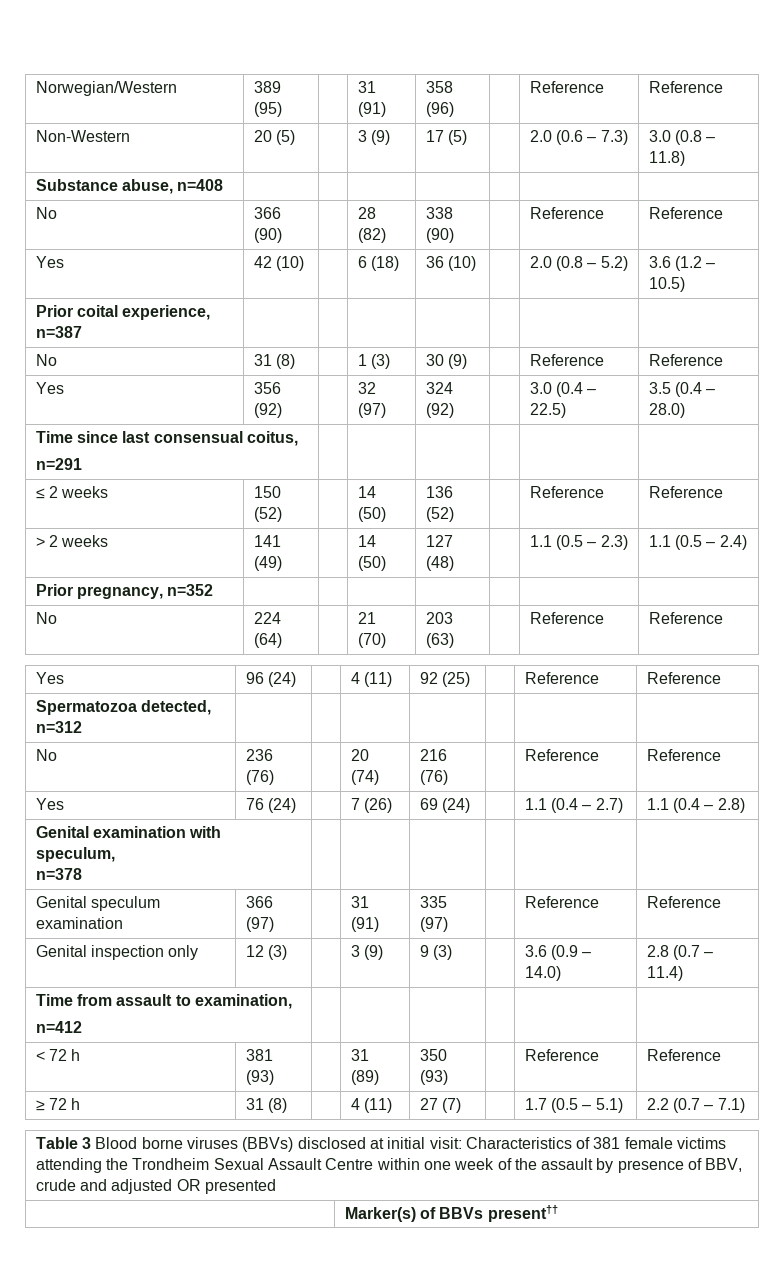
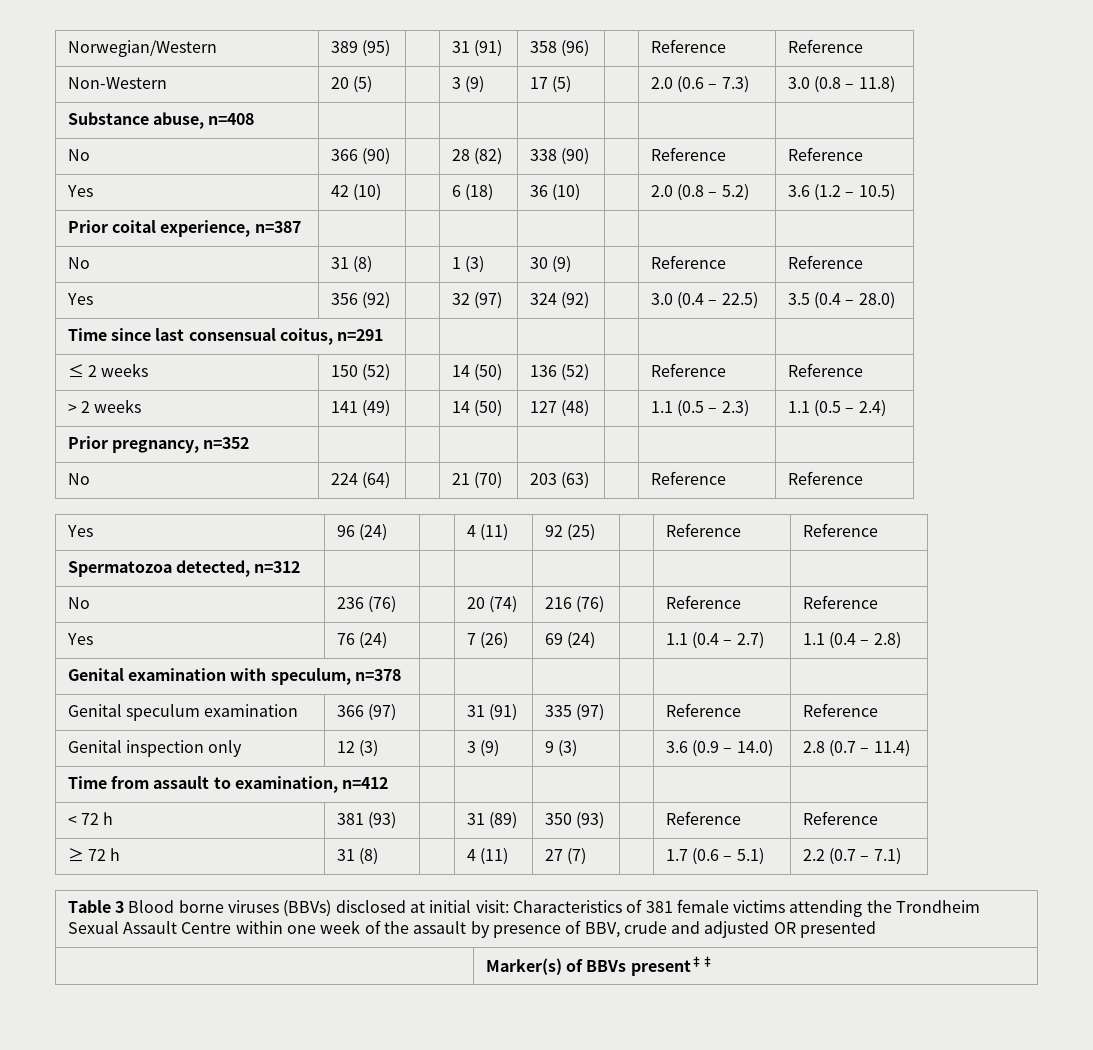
- Time since last consensual coitus,
- n=291 | | | | | |
+ Time since last consensual coitus, n=291 | | | | | |
- Genital examination with speculum,
- n=378 | | | | | |
+ Genital examination with speculum, n=378 | | | | | |
- Time from assault to examination,
- n=412 | | | | | |
+ Time from assault to examination, n=412 | | | | | |
- ≥ 72 h | 31 (8) | | 4 (11) | 27 (7) | | 1.7 (0.5 – 5.1) | 2.2 (0.7 – 7.1)
+ ≥ 72 h | 31 (8) | | 4 (11) | 27 (7) | | 1.7 (0.6 – 5.1) | 2.2 (0.7 – 7.1)
- | Marker(s) of BBVs present††
+ | Marker(s) of BBVs present‡‡

